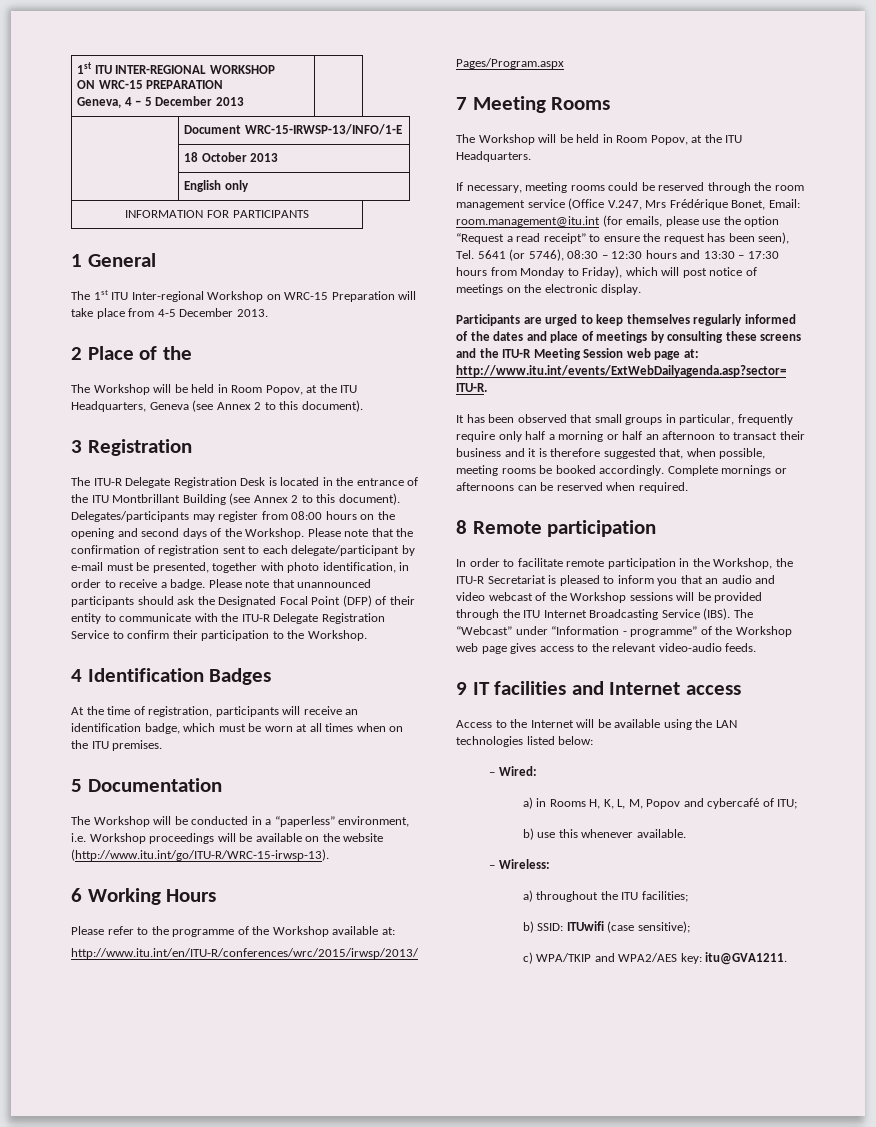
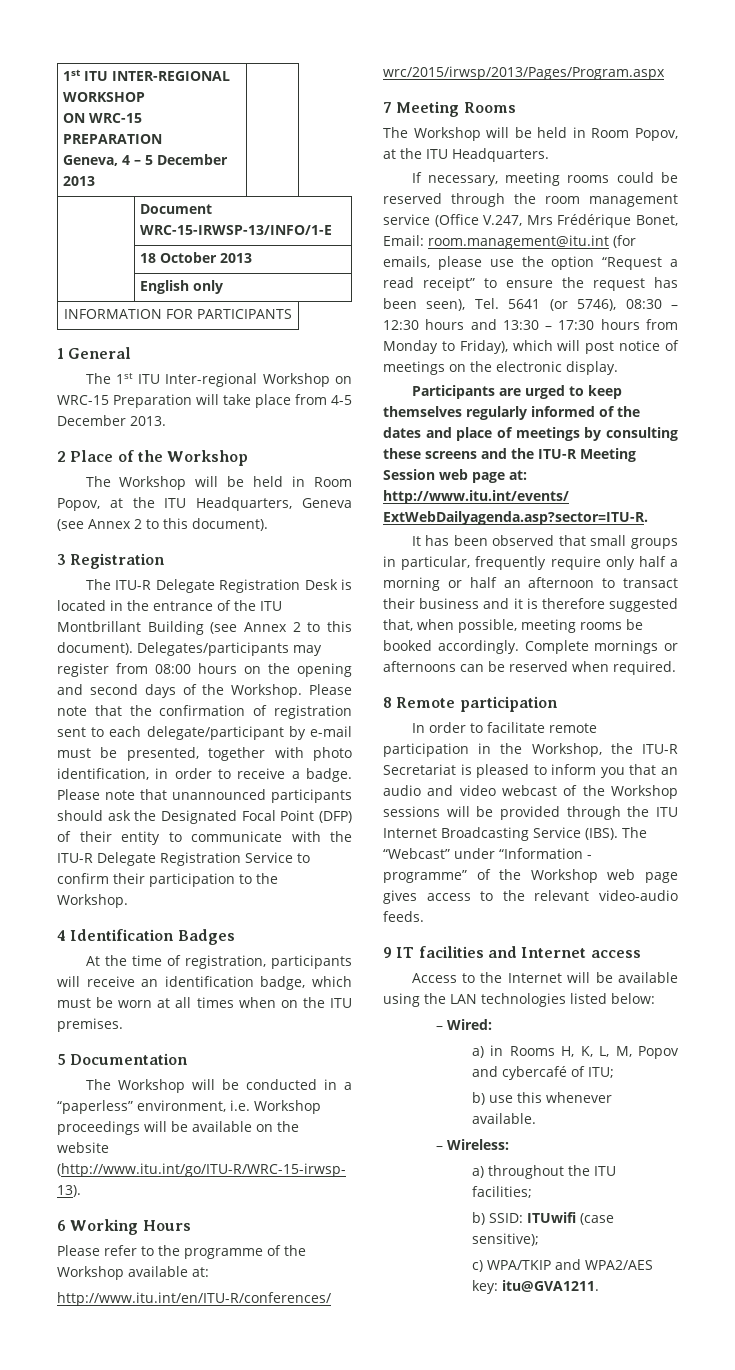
- 2 Place of the
+ 2 Place of the Workshop

